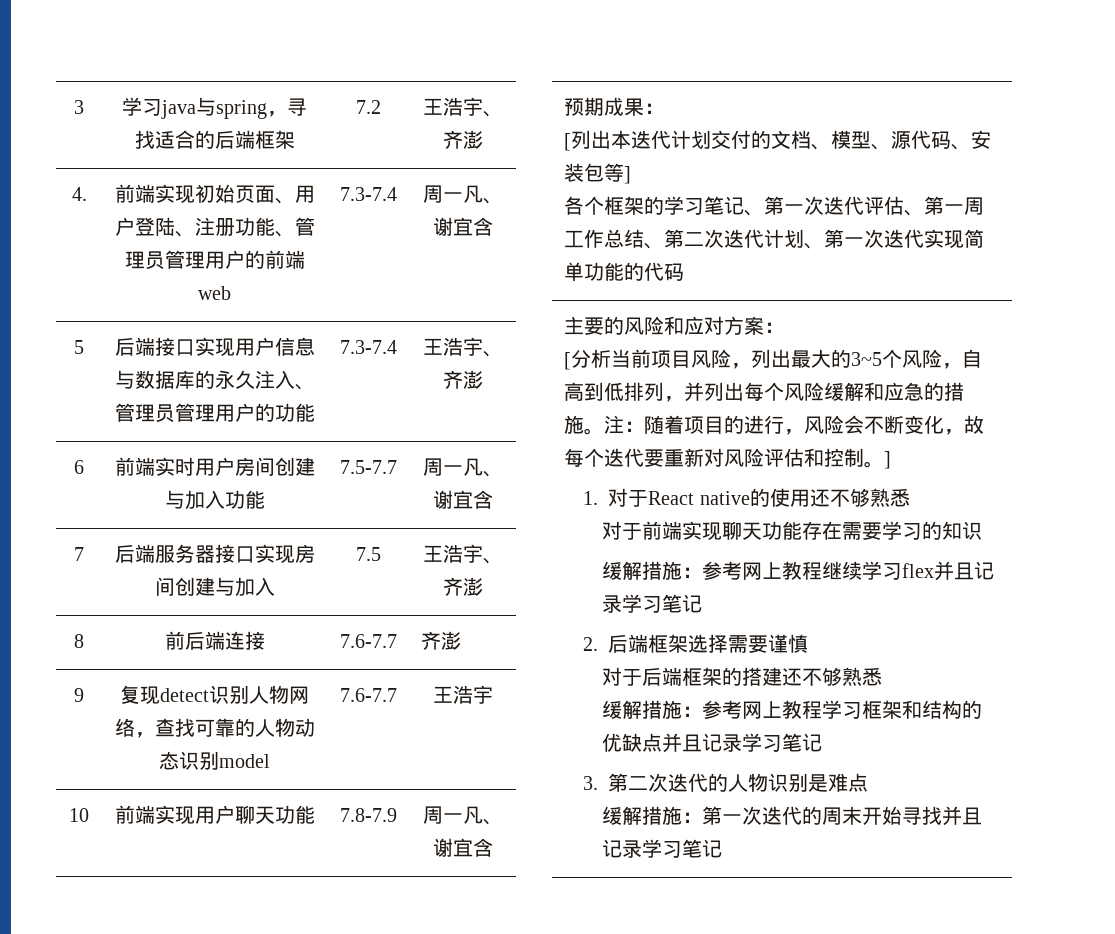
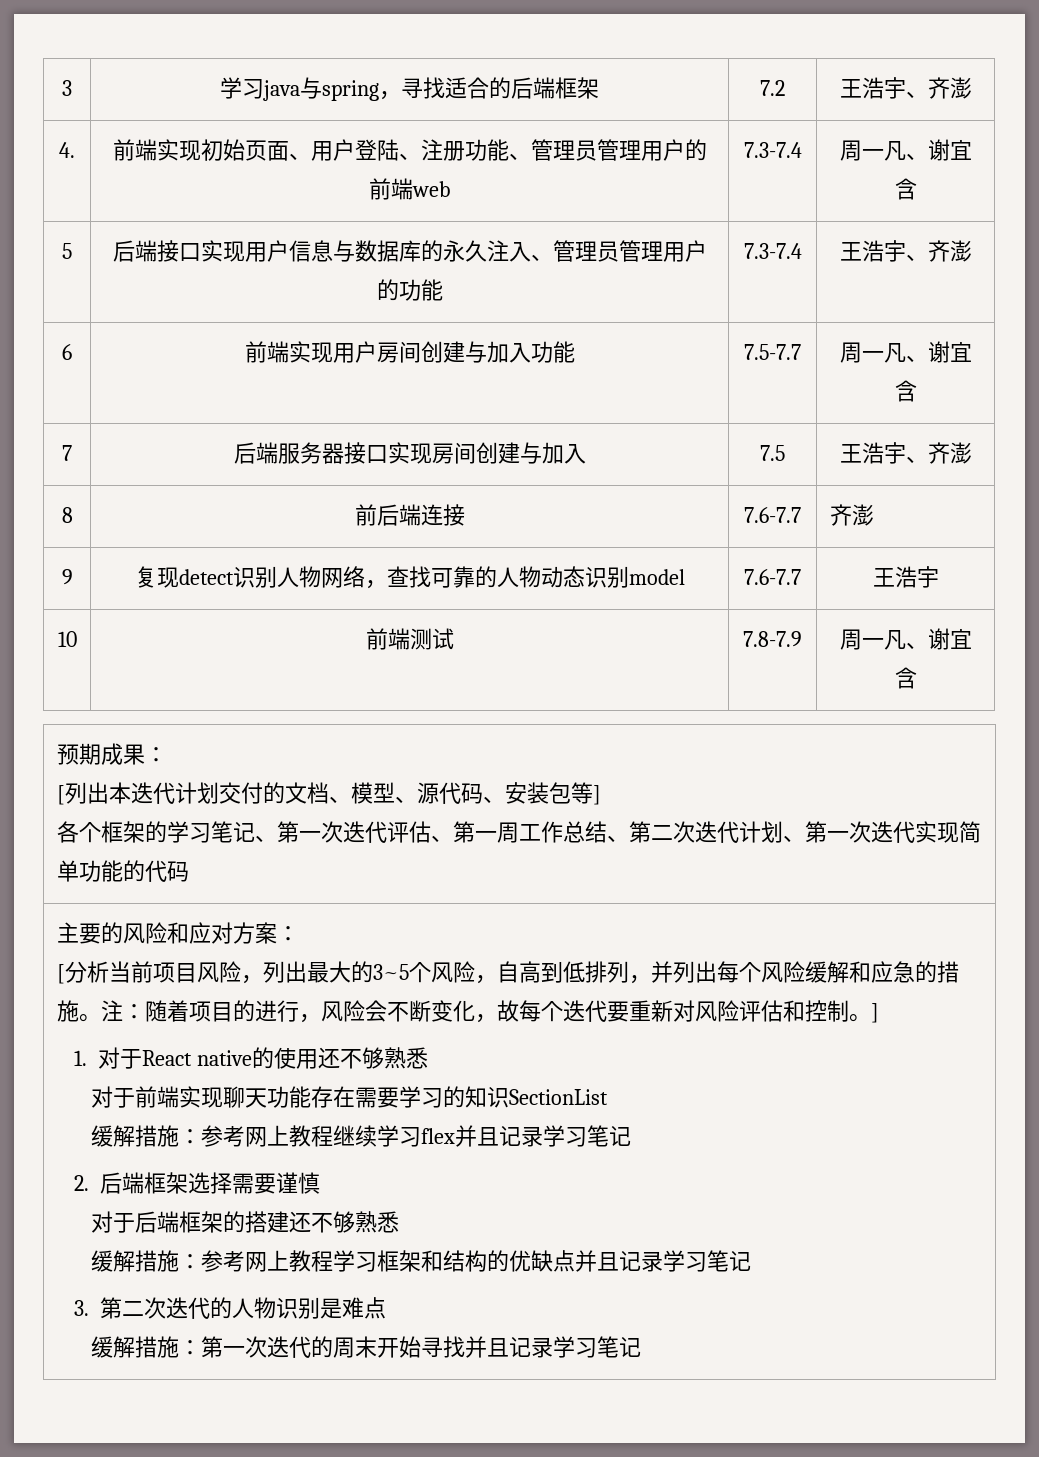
- 6 | 前端实时用户房间创建与加入功能 | 7.5-7.7 | 周一凡、谢宜含
+ 6 | 前端实现用户房间创建与加入功能 | 7.5-7.7 | 周一凡、谢宜含
- 10 | 前端实现用户聊天功能 | 7.8-7.9 | 周一凡、谢宜含
+ 10 | 前端测试 | 7.8-7.9 | 周一凡、谢宜含
- 对于前端实现聊天功能存在需要学习的知识
+ 对于前端实现聊天功能存在需要学习的知识SectionList

